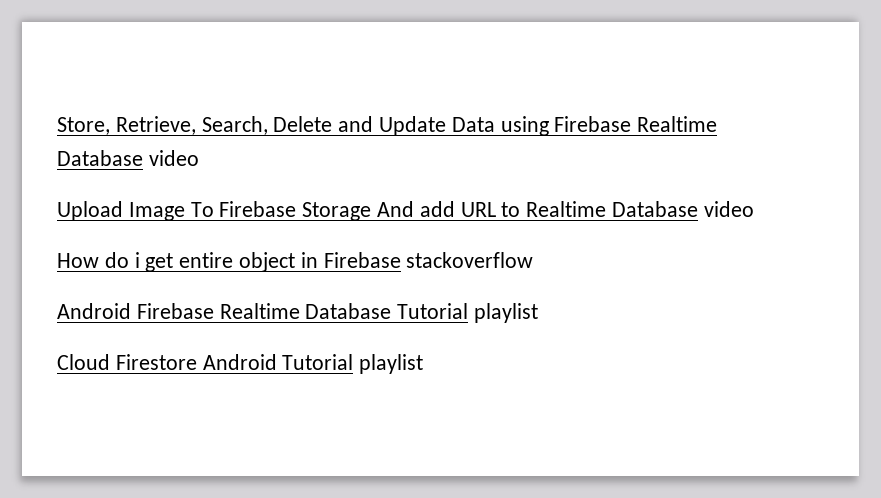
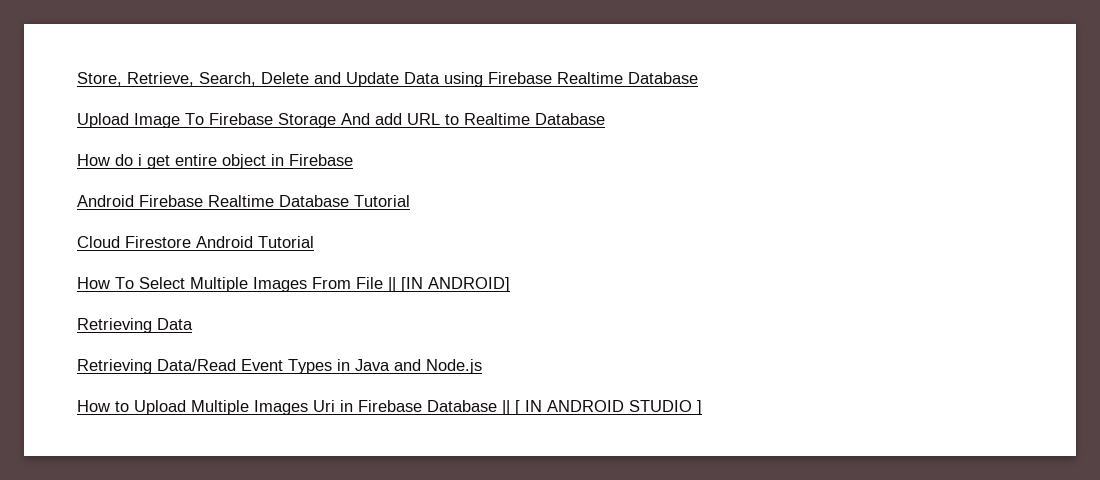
- Store, Retrieve, Search, Delete and Update Data using Firebase Realtime Database video
+ Store, Retrieve, Search, Delete and Update Data using Firebase Realtime Database
- Upload Image To Firebase Storage And add URL to Realtime Database video
+ Upload Image To Firebase Storage And add URL to Realtime Database
- How do i get entire object in Firebase stackoverflow
+ How do i get entire object in Firebase
- Android Firebase Realtime Database Tutorial playlist
+ Android Firebase Realtime Database Tutorial
- Cloud Firestore Android Tutorial playlist
+ Cloud Firestore Android Tutorial
+ How To Select Multiple Images From File || [IN ANDROID]
+ Retrieving Data
+ Retrieving Data/Read Event Types in Java and Node.js
+ How to Upload Multiple Images Uri in Firebase Database || [ IN ANDROID STUDIO ]

